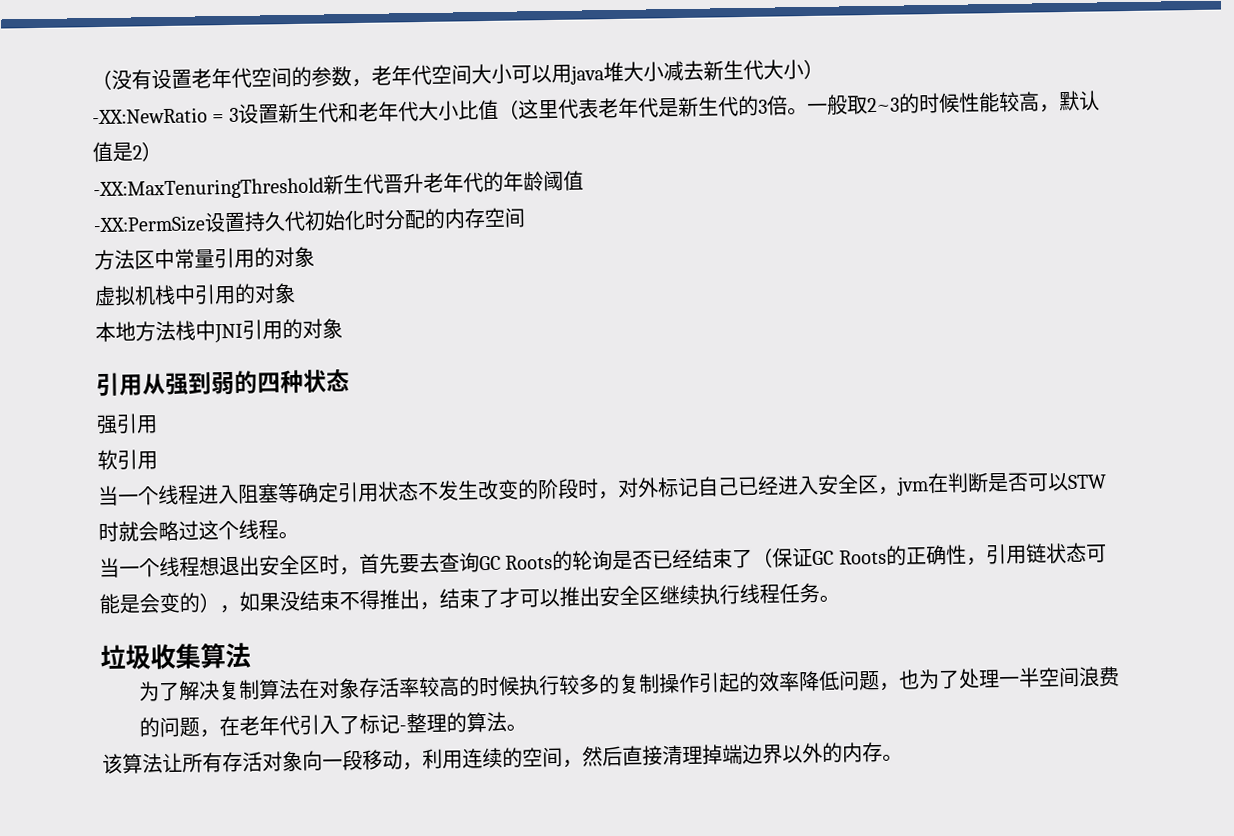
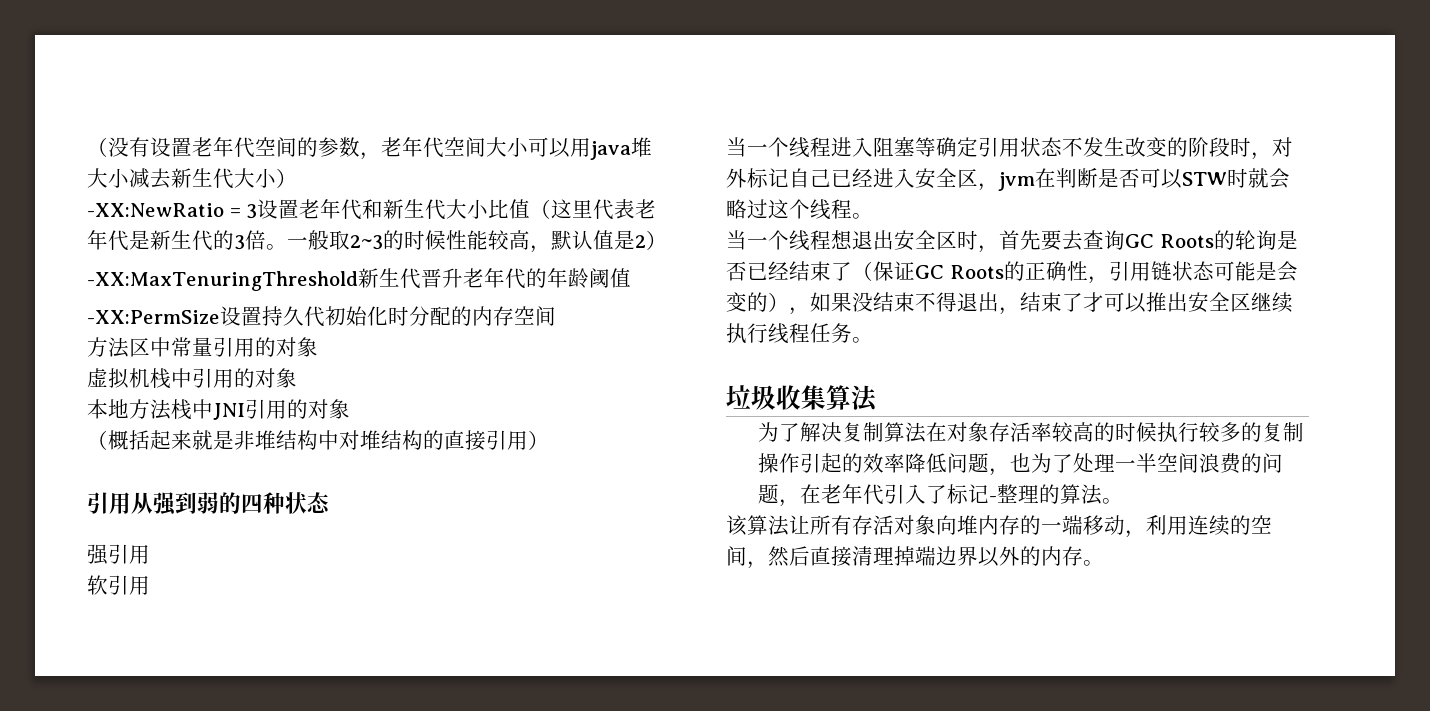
- -XX:NewRatio = 3设置新生代和老年代大小比值（这里代表老年代是新生代的3倍。
+ -XX:NewRatio = 3设置老年代和新生代大小比值（这里代表老年代是新生代的3倍。
+ （概括起来就是非堆结构中对堆结构的直接引用）
- 当一个线程想退出安全区时，首先要去查询GC Roots的轮询是否已经结束了（保证GC Roots的正确性，引用链状态可能是会变的），如果没结束不得推出，结束了才可以推出安全区继续执行线程任务。
+ 当一个线程想退出安全区时，首先要去查询GC Roots的轮询是否已经结束了（保证GC Roots的正确性，引用链状态可能是会变的），如果没结束不得退出，结束了才可以推出安全区继续执行线程任务。
- 该算法让所有存活对象向一段移动，利用连续的空间，然后直接清理掉端边界以外的内存。
+ 该算法让所有存活对象向堆内存的一端移动，利用连续的空间，然后直接清理掉端边界以外的内存。

